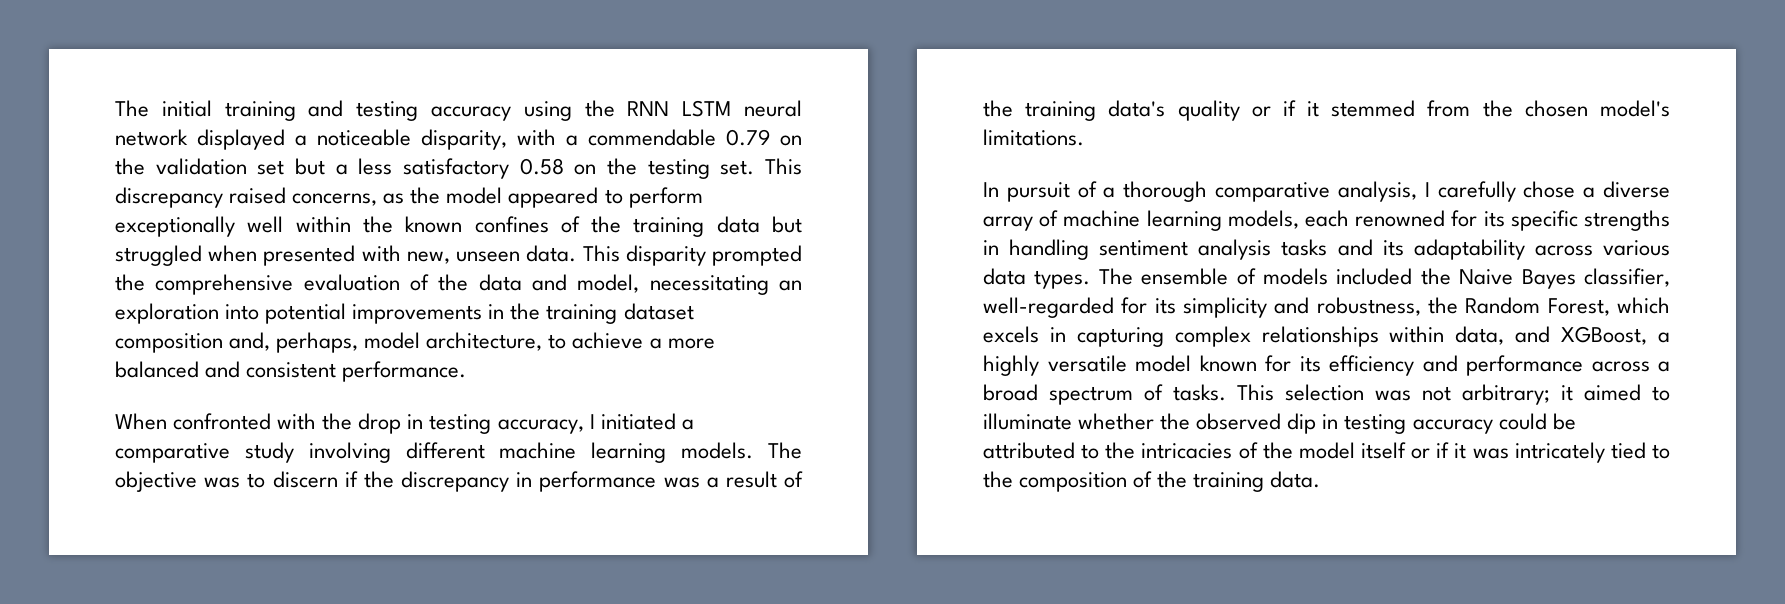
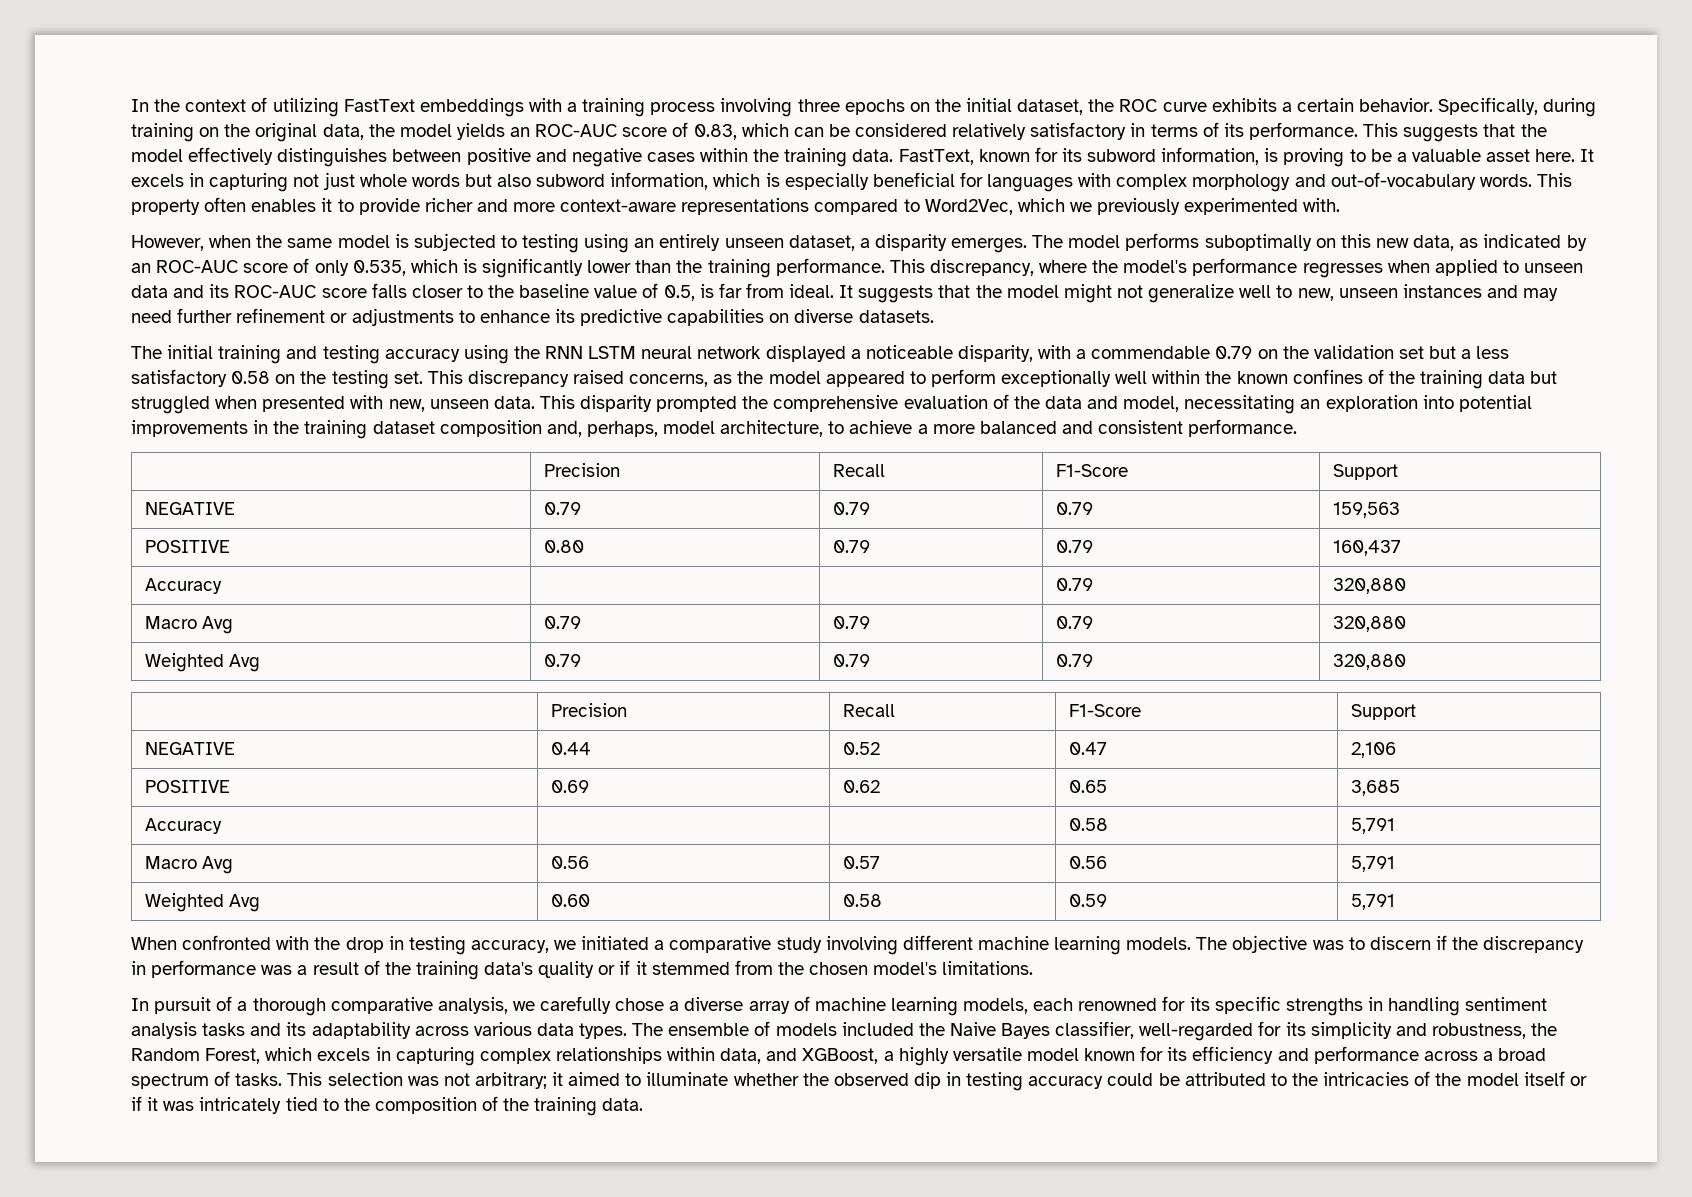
+ In the context of utilizing FastText embeddings with a training process involving three epochs on the initial dataset, the ROC curve exhibits a certain behavior. Specifically, during training on the original data, the model yields an ROC-AUC score of 0.83, which can be considered relatively satisfactory in terms of its performance. This suggests that the model effectively distinguishes between positive and negative cases within the training data. FastText, known for its subword information, is proving to be a valuable asset here. It excels in capturing not just whole words but also subword information, which is especially beneficial for languages with complex morphology and out-of-vocabulary words. This property often enables it to provide richer and more context-aware representations compared to Word2Vec, which we previously experimented with.
+ However, when the same model is subjected to testing using an entirely unseen dataset, a disparity emerges. The model performs suboptimally on this new data, as indicated by an ROC-AUC score of only 0.535, which is significantly lower than the training performance. This discrepancy, where the model's performance regresses when applied to unseen data and its ROC-AUC score falls closer to the baseline value of 0.5, is far from ideal. It suggests that the model might not generalize well to new, unseen instances and may need further refinement or adjustments to enhance its predictive capabilities on diverse datasets.
  This disparity prompted the comprehensive evaluation of the data and model, necessitating an exploration into potential improvements in the training dataset composition and, perhaps, model architecture, to achieve a more balanced and consistent performance.
+ | Precision | Recall | F1-Score | Support
+ NEGATIVE | 0.79 | 0.79 | 0.79 | 159,563
+ POSITIVE | 0.80 | 0.79 | 0.79 | 160,437
+ Accuracy | | | 0.79 | 320,880
+ Macro Avg | 0.79 | 0.79 | 0.79 | 320,880
+ Weighted Avg | 0.79 | 0.79 | 0.79 | 320,880
+ | Precision | Recall | F1-Score | Support
+ NEGATIVE | 0.44 | 0.52 | 0.47 | 2,106
+ POSITIVE | 0.69 | 0.62 | 0.65 | 3,685
+ Accuracy | | | 0.58 | 5,791
+ Macro Avg | 0.56 | 0.57 | 0.56 | 5,791
+ Weighted Avg | 0.60 | 0.58 | 0.59 | 5,791
- When confronted with the drop in testing accuracy, I initiated a comparative study involving different machine learning models.
+ When confronted with the drop in testing accuracy, we initiated a comparative study involving different machine learning models.
- In pursuit of a thorough comparative analysis, I carefully chose a diverse array of machine learning models, each renowned for its specific strengths in handling sentiment analysis tasks and its adaptability across various data types.
+ In pursuit of a thorough comparative analysis, we carefully chose a diverse array of machine learning models, each renowned for its specific strengths in handling sentiment analysis tasks and its adaptability across various data types.

